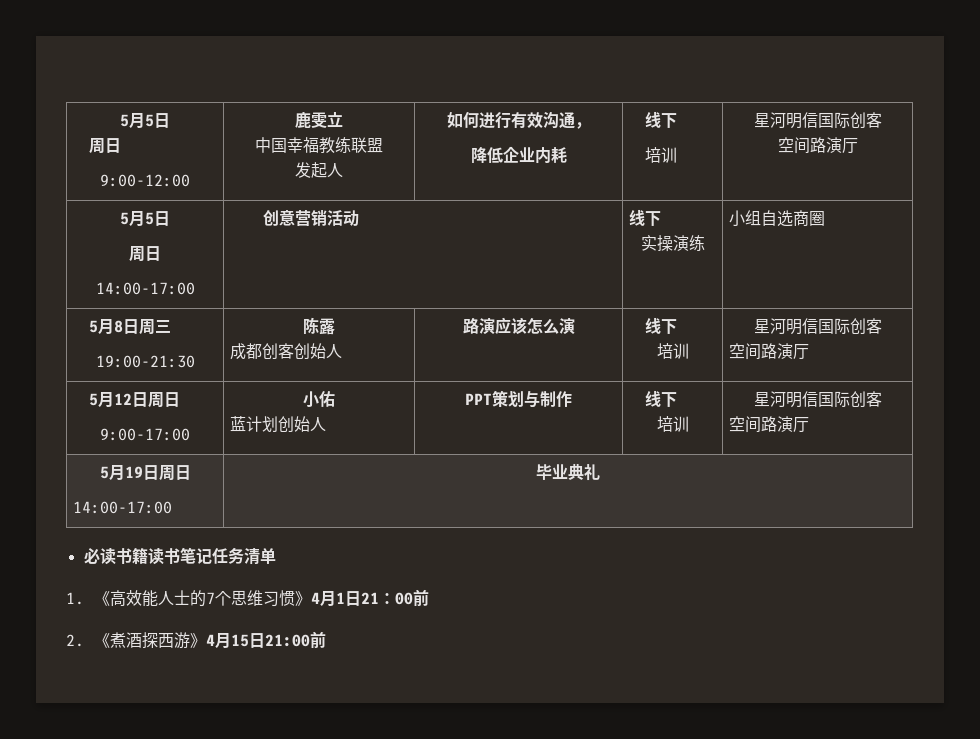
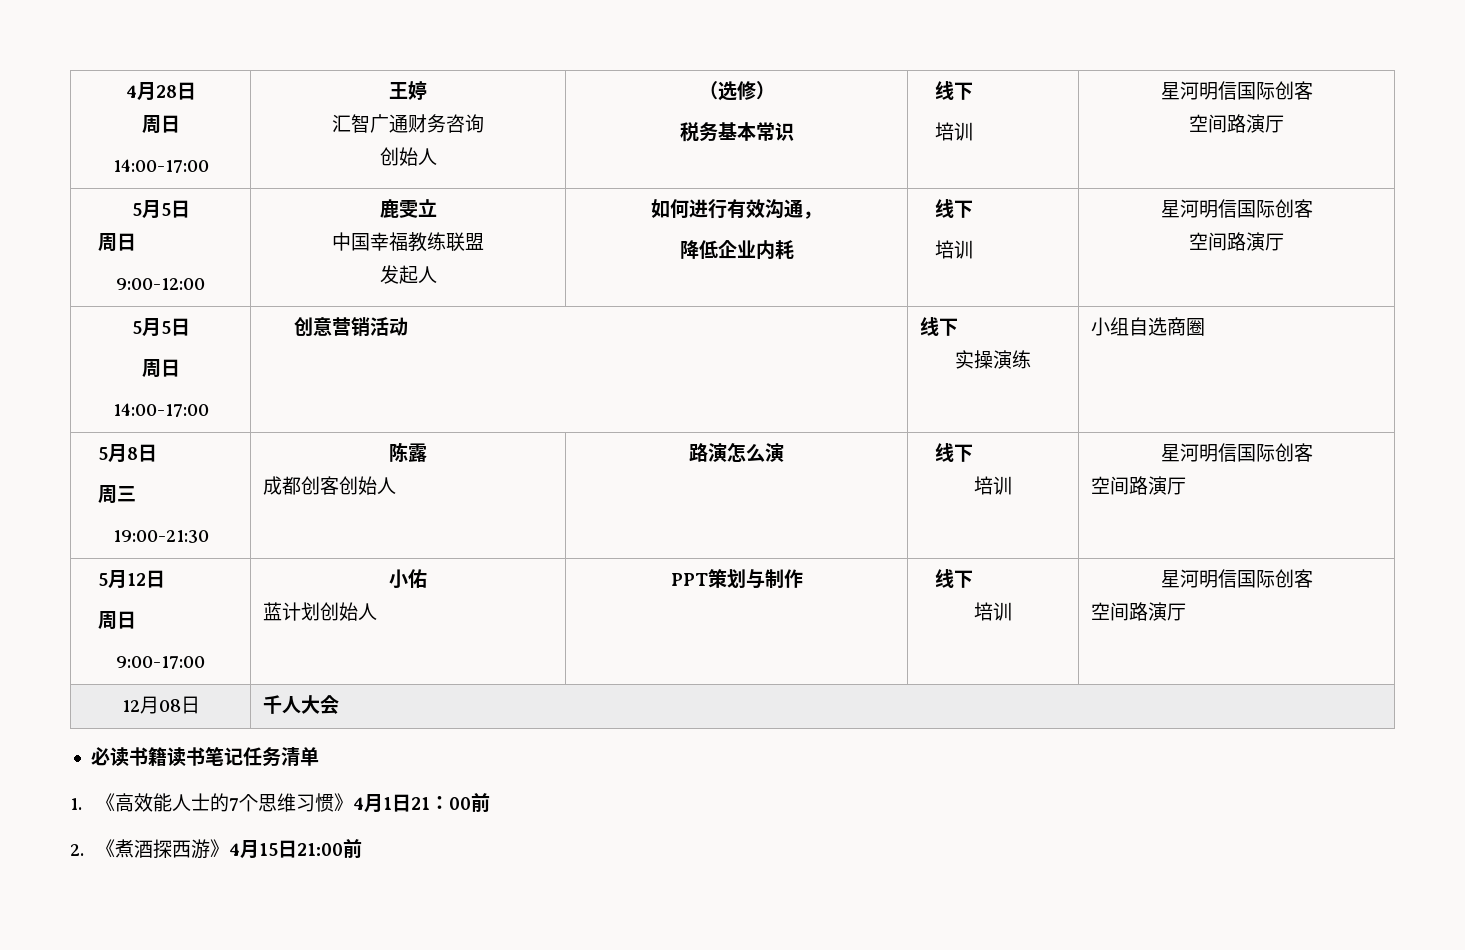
+ 4月28日
+ 周日
+ 14:00-17:00 | 王婷
+ 汇智广通财务咨询
+ 创始人 | （选修）
+ 税务基本常识 | 线下
+ 培训 | 星河明信国际创客
+ 空间路演厅
- 5月8日周三
+ 5月8日
+ 周三
  19:00-21:30 | 陈露
- 成都创客创始人 | 路演应该怎么演 | 线下
+ 成都创客创始人 | 路演怎么演 | 线下
- 5月12日周日
+ 5月12日
+ 周日
- 5月19日周日
- 14:00-17:00 | 毕业典礼
+ 12月08日 | 千人大会

